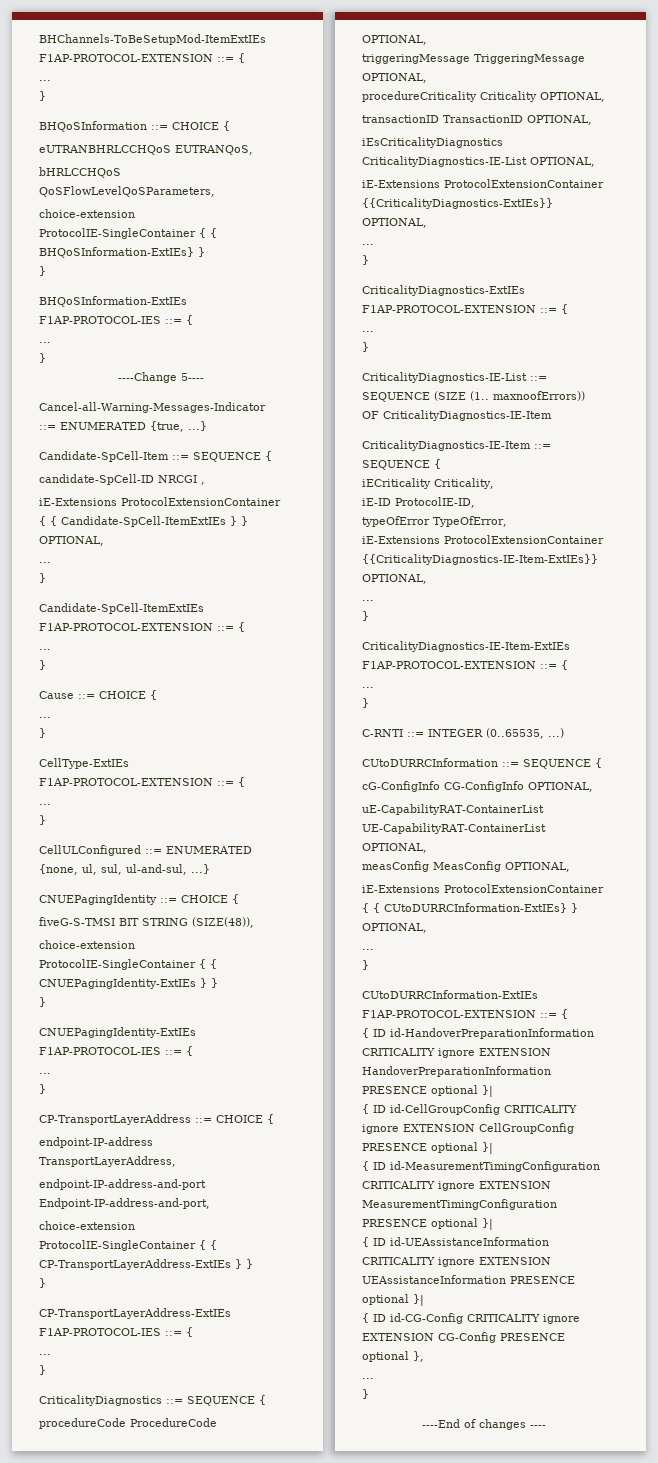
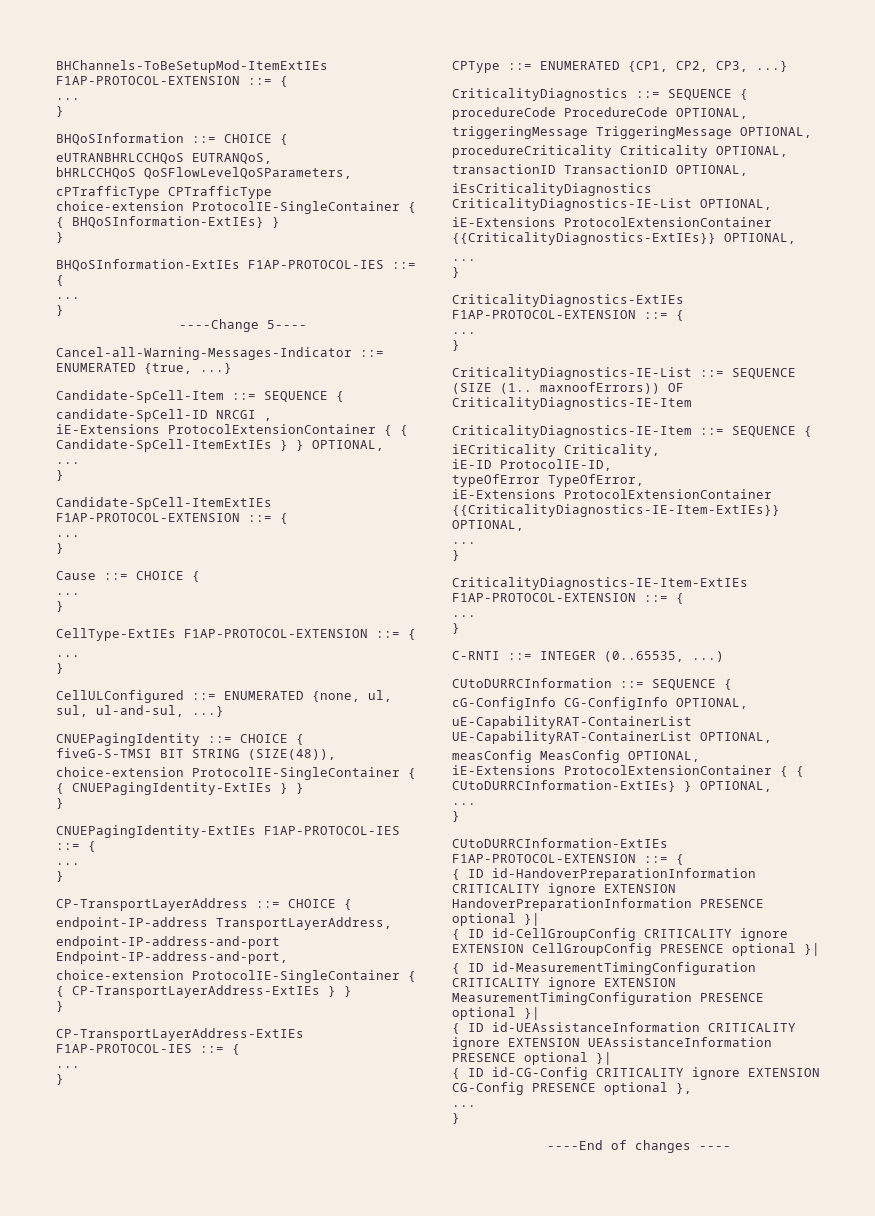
+ cPTrafficType CPTrafficType
+ CPType ::= ENUMERATED {CP1, CP2, CP3, ...}

